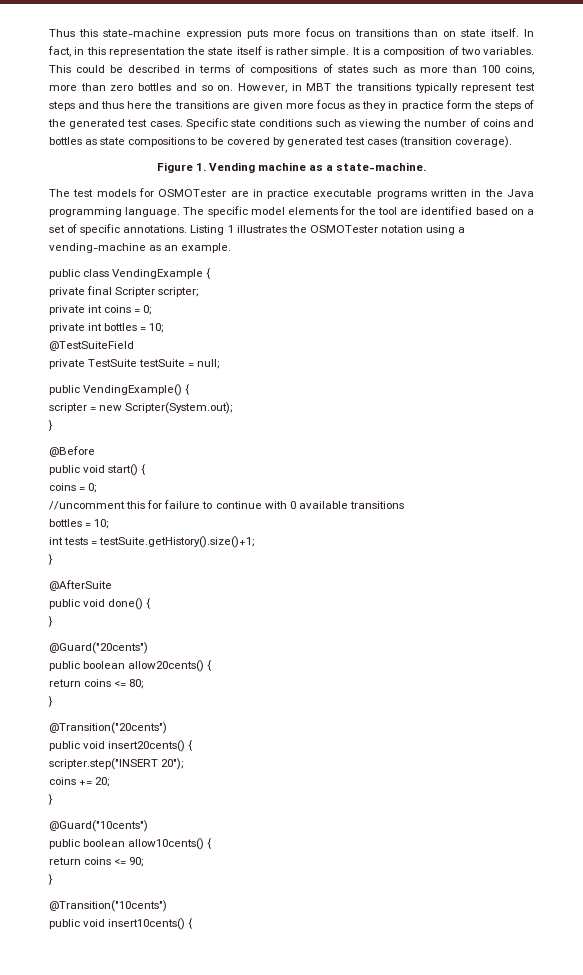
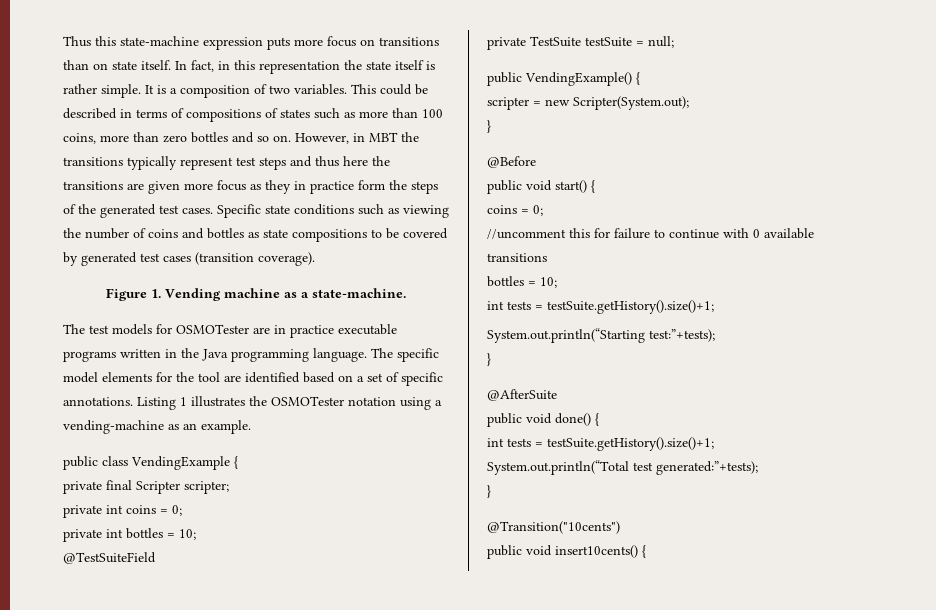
+ System.out.println(“Starting test:”+tests);
  public void done() {
- }
- @Guard("20cents")
- public boolean allow20cents() {
- return coins <= 80;
- }
- @Transition("20cents")
- public void insert20cents() {
- scripter.step("INSERT 20");
- coins += 20;
- }
- @Guard("10cents")
- public boolean allow10cents() {
- return coins <= 90;
+ int tests = testSuite.getHistory().size()+1;
+ System.out.println(“Total test generated:”+tests);

